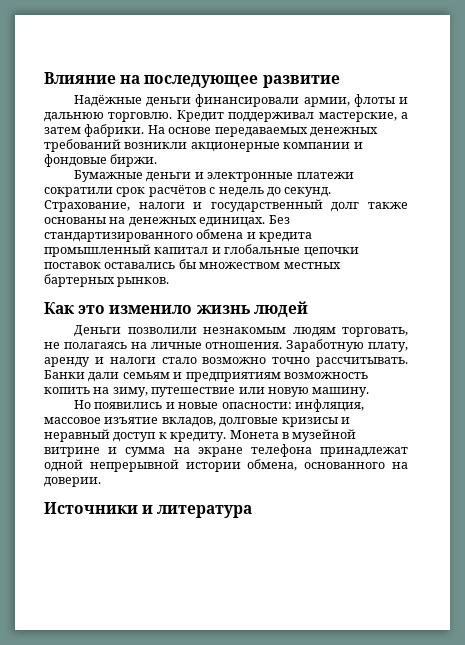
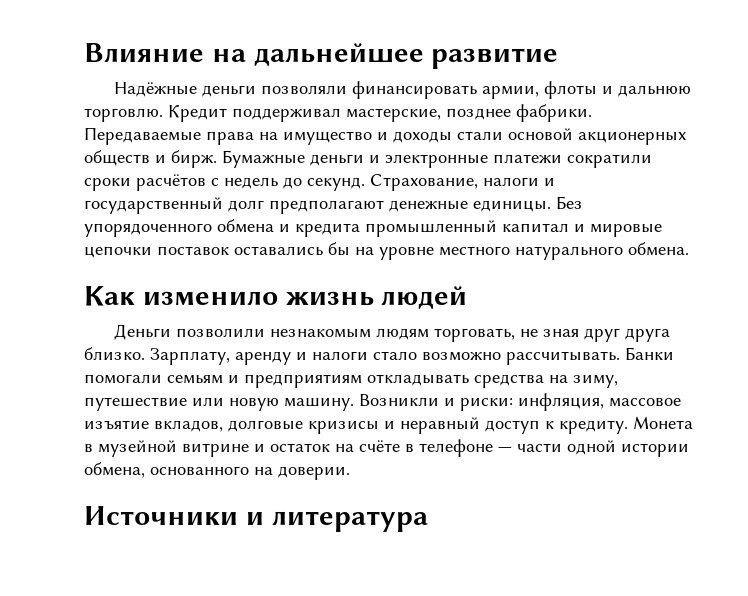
- Влияние на последующее развитие
+ Влияние на дальнейшее развитие
- Надёжные деньги финансировали армии, флоты и дальнюю торговлю.
+ Надёжные деньги позволяли финансировать армии, флоты и дальнюю торговлю.
- Кредит поддерживал мастерские, а затем фабрики. На основе передаваемых денежных требований возникли акционерные компании и фондовые биржи.
- Бумажные деньги и электронные платежи сократили срок расчётов с недель до секунд.
+ Кредит поддерживал мастерские, позднее фабрики. Передаваемые права на имущество и доходы стали основой акционерных обществ и бирж. Бумажные деньги и электронные платежи сократили сроки расчётов с недель до секунд.
- Страхование, налоги и государственный долг также основаны на денежных единицах. Без стандартизированного обмена и кредита промышленный капитал и глобальные цепочки поставок оставались бы множеством местных бартерных рынков.
+ Страхование, налоги и государственный долг предполагают денежные единицы. Без упорядоченного обмена и кредита промышленный капитал и мировые цепочки поставок оставались бы на уровне местного натурального обмена.
- Как это изменило жизнь людей
+ Как изменило жизнь людей
- Деньги позволили незнакомым людям торговать, не полагаясь на личные отношения. Заработную плату, аренду и налоги стало возможно точно рассчитывать.
+ Деньги позволили незнакомым людям торговать, не зная друг друга близко. Зарплату, аренду и налоги стало возможно рассчитывать.
- Банки дали семьям и предприятиям возможность копить на зиму, путешествие или новую машину.
- Но появились и новые опасности: инфляция, массовое изъятие вкладов, долговые кризисы и неравный доступ к кредиту.
+ Банки помогали семьям и предприятиям откладывать средства на зиму, путешествие или новую машину. Возникли и риски: инфляция, массовое изъятие вкладов, долговые кризисы и неравный доступ к кредиту.
- Монета в музейной витрине и сумма на экране телефона принадлежат одной непрерывной истории обмена, основанного на доверии.
+ Монета в музейной витрине и остаток на счёте в телефоне — части одной истории обмена, основанного на доверии.

